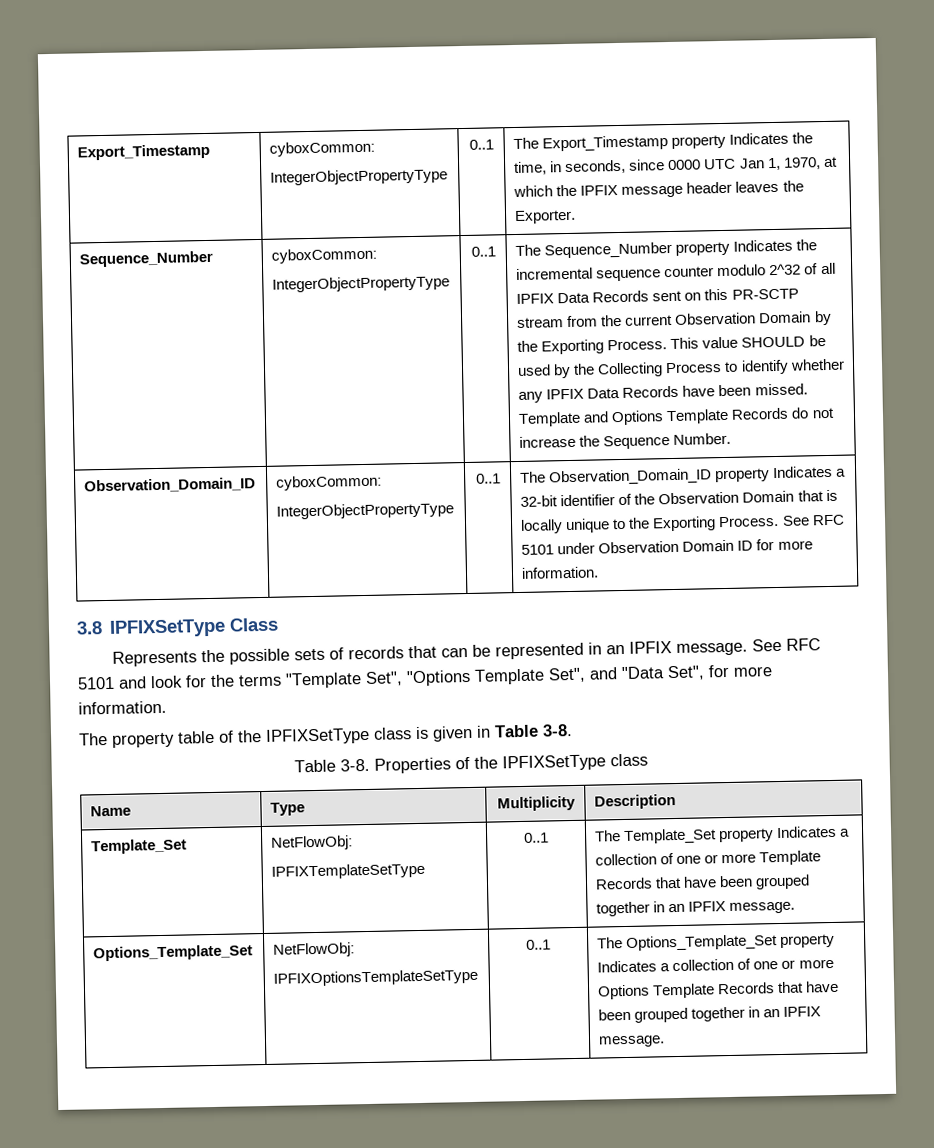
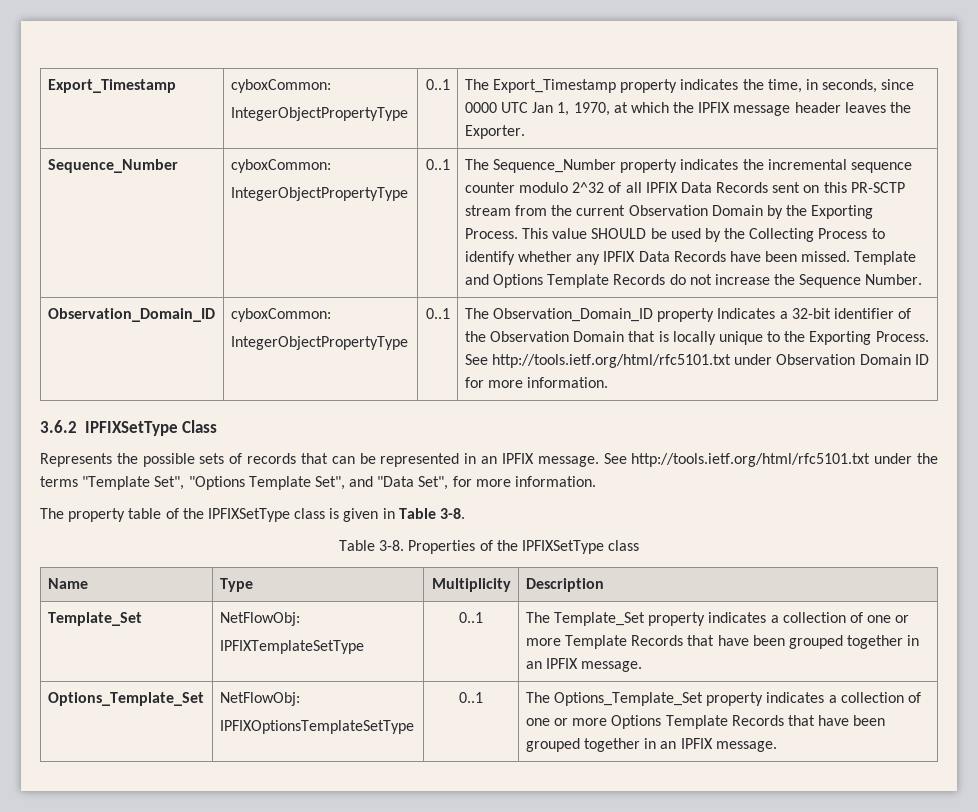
  Export_Timestamp | cyboxCommon:
- IntegerObjectPropertyType | 0..1 | The Export_Timestamp property Indicates the time, in seconds, since 0000 UTC Jan 1, 1970, at which the IPFIX message header leaves the Exporter.
+ IntegerObjectPropertyType | 0..1 | The Export_Timestamp property indicates the time, in seconds, since 0000 UTC Jan 1, 1970, at which the IPFIX message header leaves the Exporter.
- The Sequence_Number property Indicates the incremental sequence counter modulo 2^32 of all IPFIX Data Records sent on this PR-SCTP stream from the current Observation Domain by the Exporting Process.
+ The Sequence_Number property indicates the incremental sequence counter modulo 2^32 of all IPFIX Data Records sent on this PR-SCTP stream from the current Observation Domain by the Exporting Process.
  Observation_Domain_ID | cyboxCommon:
- IntegerObjectPropertyType | 0..1 | The Observation_Domain_ID property Indicates a 32-bit identifier of the Observation Domain that is locally unique to the Exporting Process. See RFC 5101 under Observation Domain ID for more information.
+ IntegerObjectPropertyType | 0..1 | The Observation_Domain_ID property Indicates a 32-bit identifier of the Observation Domain that is locally unique to the Exporting Process. See http://tools.ietf.org/html/rfc5101.txt under Observation Domain ID for more information.
- 3.8 IPFIXSetType Class
+ 3.6.2 IPFIXSetType Class
- See RFC 5101 and look for the terms "Template Set", "Options Template Set", and "Data Set", for more information.
+ See http://tools.ietf.org/html/rfc5101.txt under the terms "Template Set", "Options Template Set", and "Data Set", for more information.
  Template_Set | NetFlowObj:
- IPFIXTemplateSetType | 0..1 | The Template_Set property Indicates a collection of one or more Template Records that have been grouped together in an IPFIX message.
+ IPFIXTemplateSetType | 0..1 | The Template_Set property indicates a collection of one or more Template Records that have been grouped together in an IPFIX message.
  Options_Template_Set | NetFlowObj:
- IPFIXOptionsTemplateSetType | 0..1 | The Options_Template_Set property Indicates a collection of one or more Options Template Records that have been grouped together in an IPFIX message.
+ IPFIXOptionsTemplateSetType | 0..1 | The Options_Template_Set property indicates a collection of one or more Options Template Records that have been grouped together in an IPFIX message.

